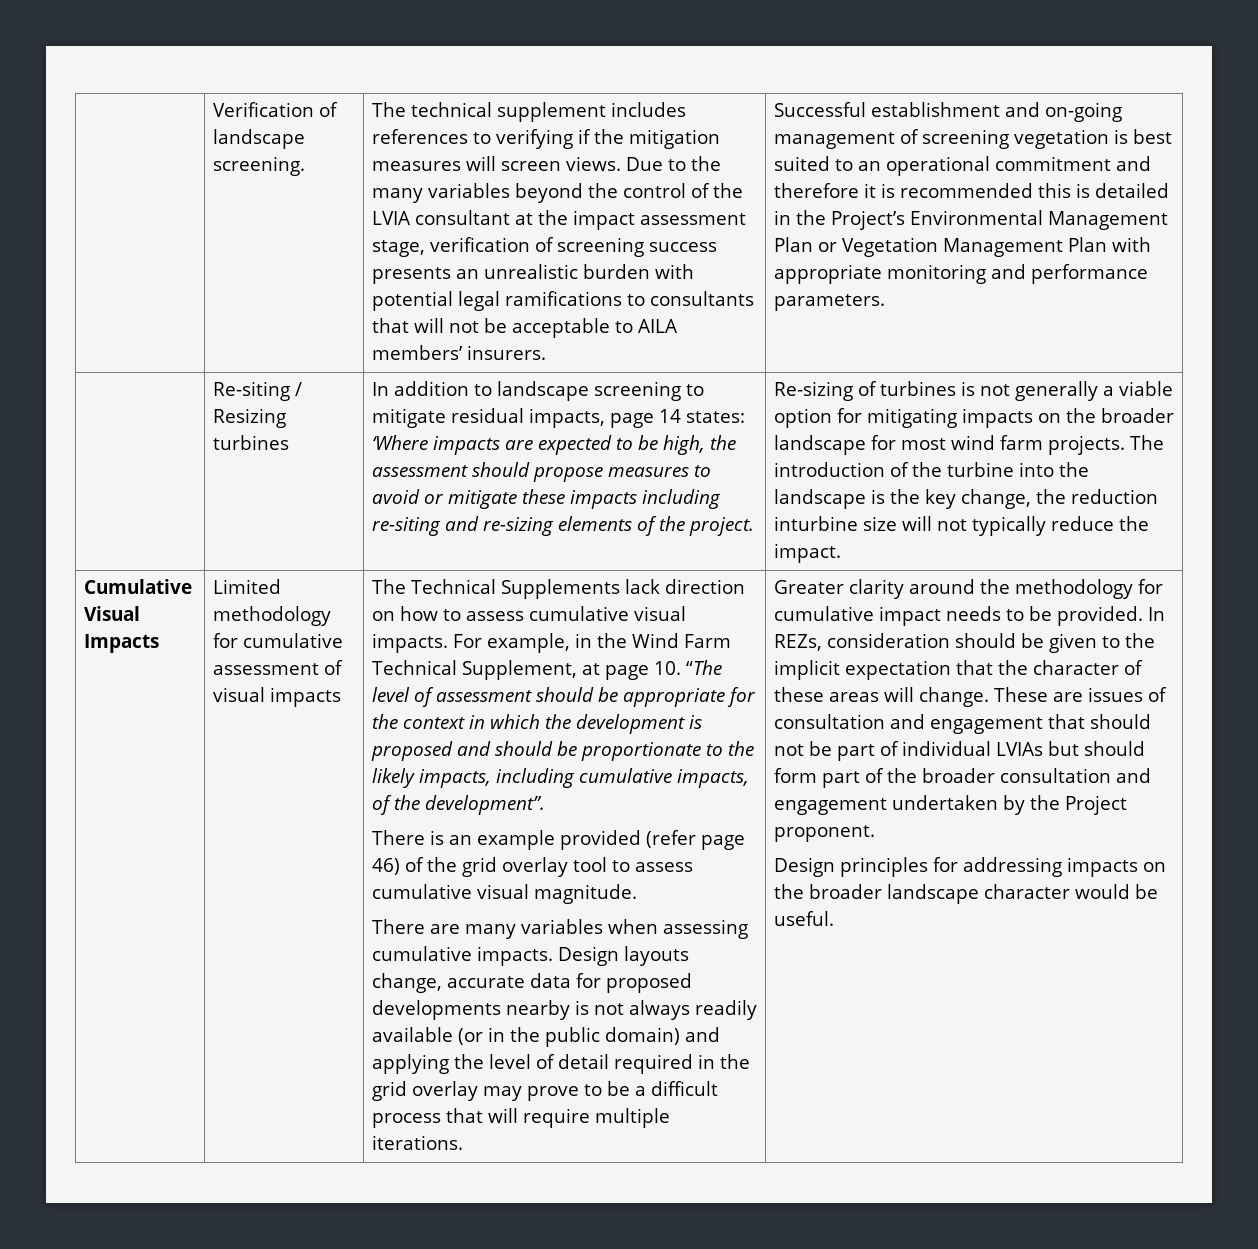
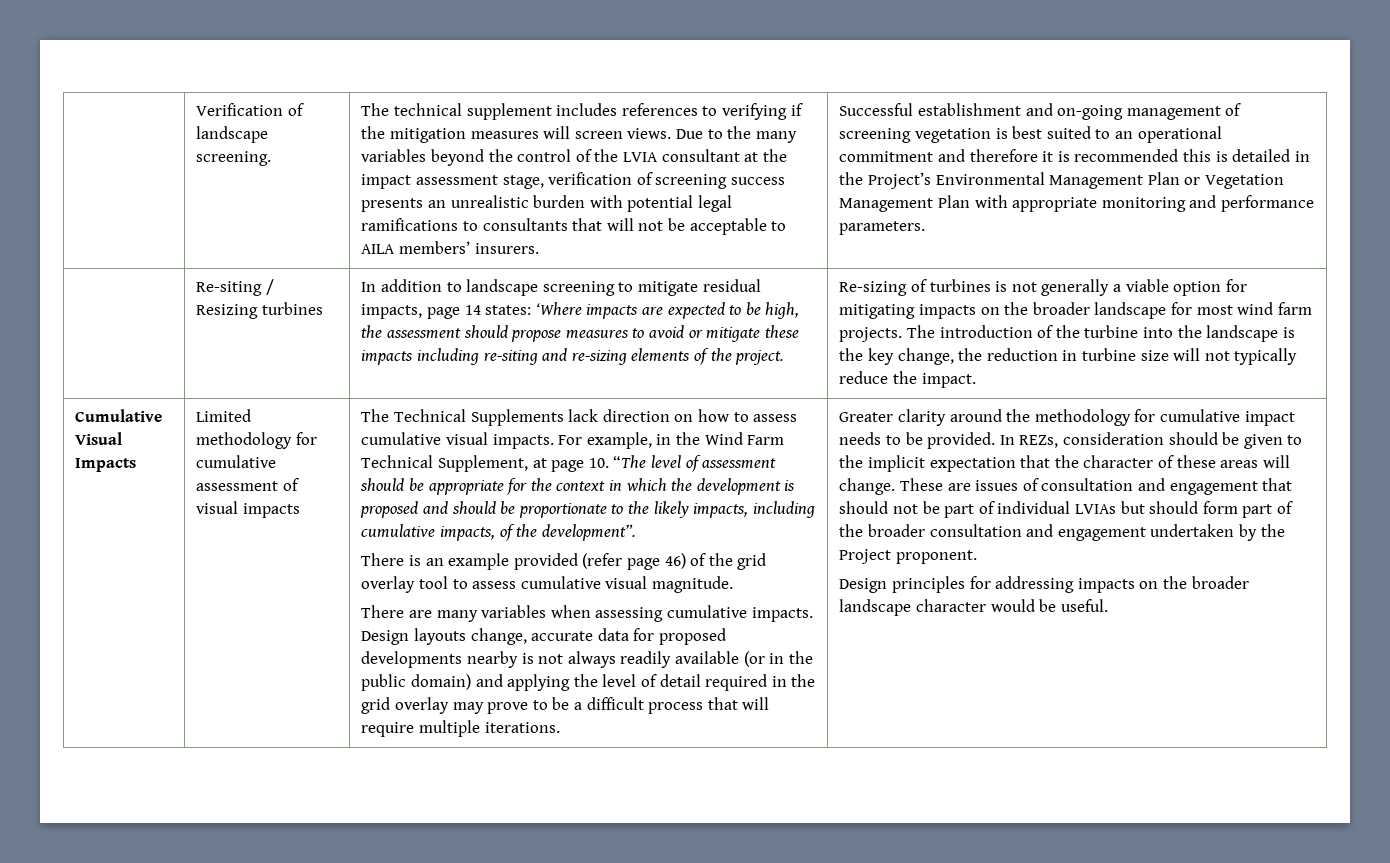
- The introduction of the turbine into the landscape is the key change, the reduction inturbine size will not typically reduce the impact.
+ The introduction of the turbine into the landscape is the key change, the reduction in turbine size will not typically reduce the impact.

